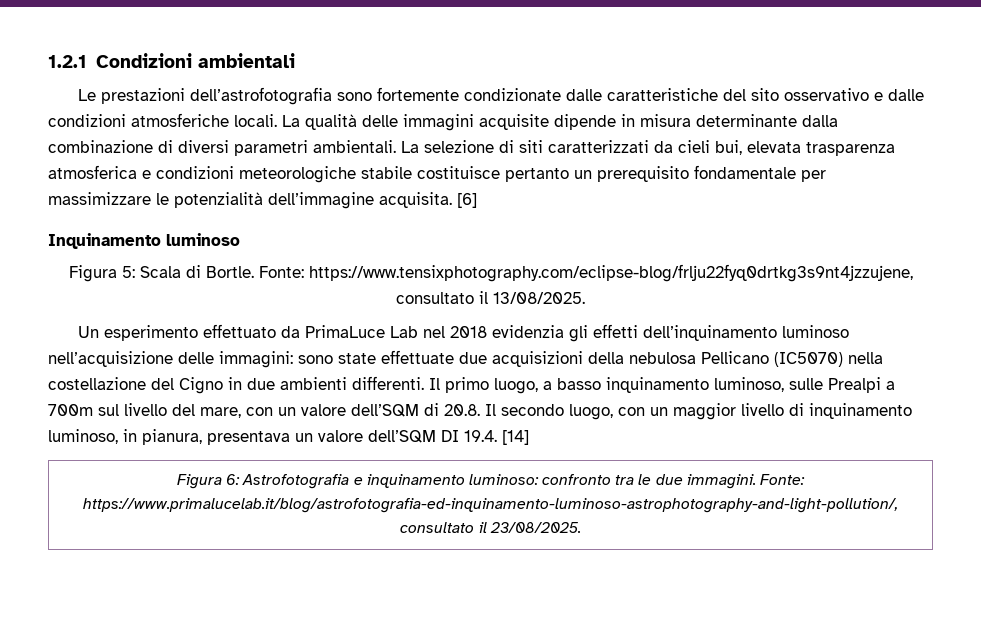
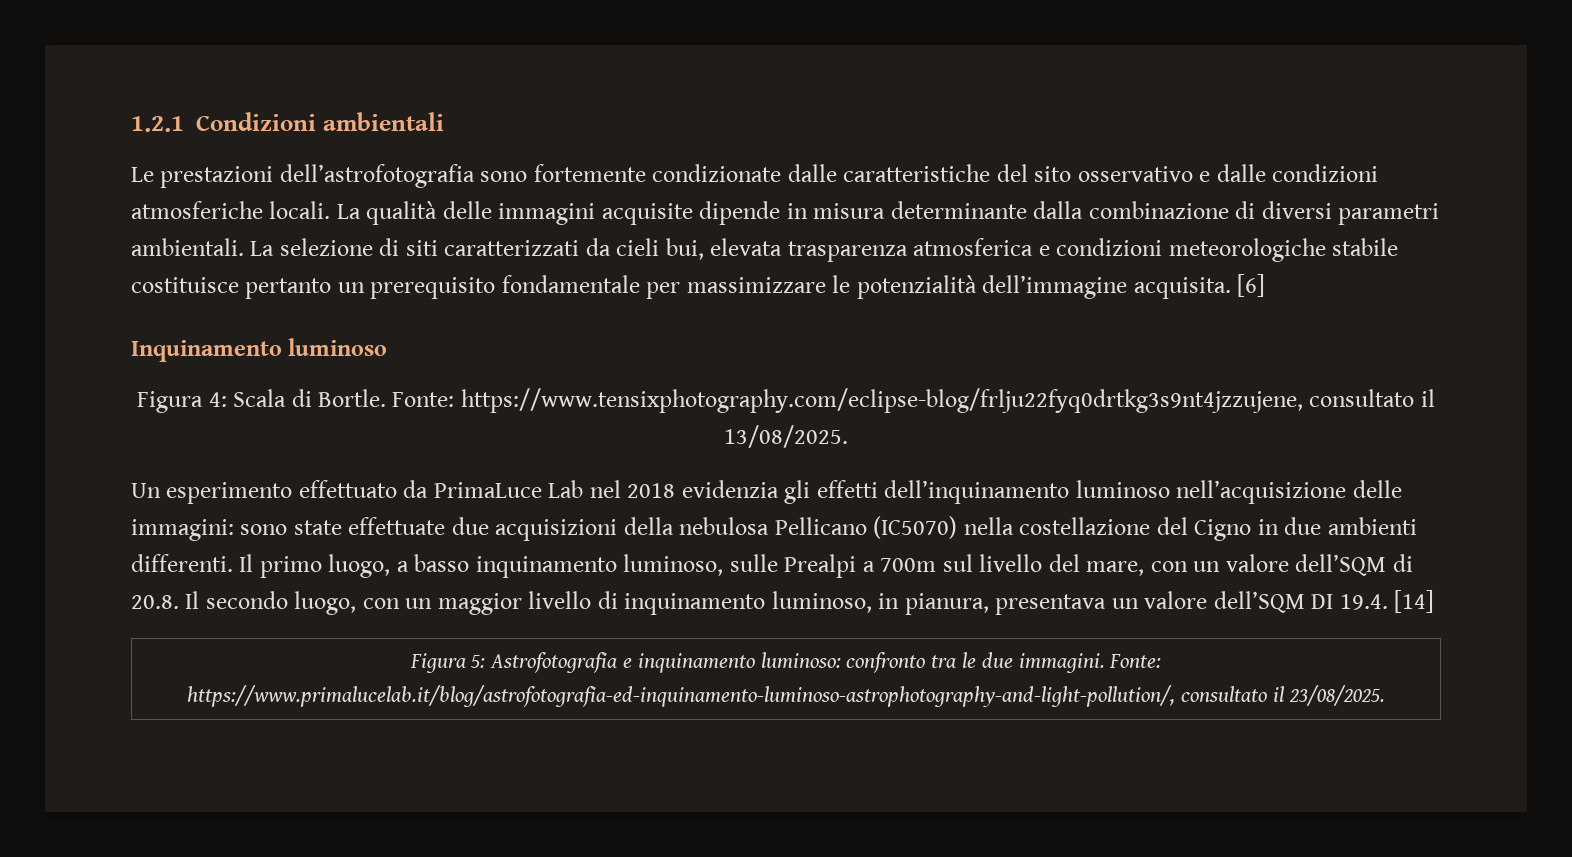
- Figura 5: Scala di Bortle.
+ Figura 4: Scala di Bortle.
- Figura 6: Astrofotografia e inquinamento luminoso: confronto tra le due immagini. Fonte: https://www.primalucelab.it/blog/astrofotografia-ed-inquinamento-luminoso-astrophotography-and-light-pollution/, consultato il 23/08/2025.
+ Figura 5: Astrofotografia e inquinamento luminoso: confronto tra le due immagini. Fonte: https://www.primalucelab.it/blog/astrofotografia-ed-inquinamento-luminoso-astrophotography-and-light-pollution/, consultato il 23/08/2025.

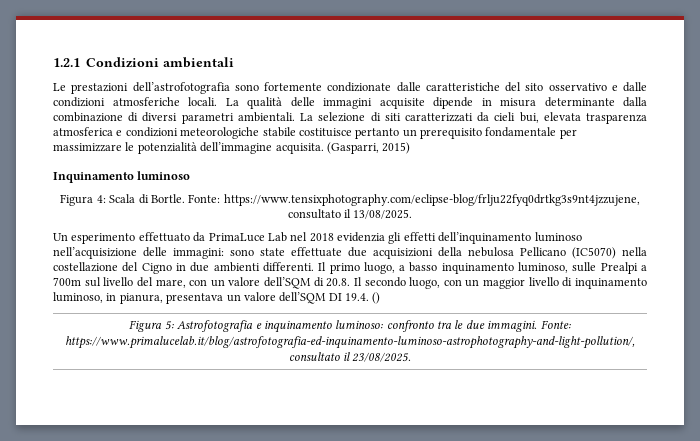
- [6]
+ (Gasparri, 2015)
- Il primo luogo, a basso inquinamento luminoso, sulle Prealpi a 700m sul livello del mare, con un valore dell’SQM di 20.8. Il secondo luogo, con un maggior livello di inquinamento luminoso, in pianura, presentava un valore dell’SQM DI 19.4. [14]
+ Il primo luogo, a basso inquinamento luminoso, sulle Prealpi a 700m sul livello del mare, con un valore dell’SQM di 20.8. Il secondo luogo, con un maggior livello di inquinamento luminoso, in pianura, presentava un valore dell’SQM DI 19.4. ()

